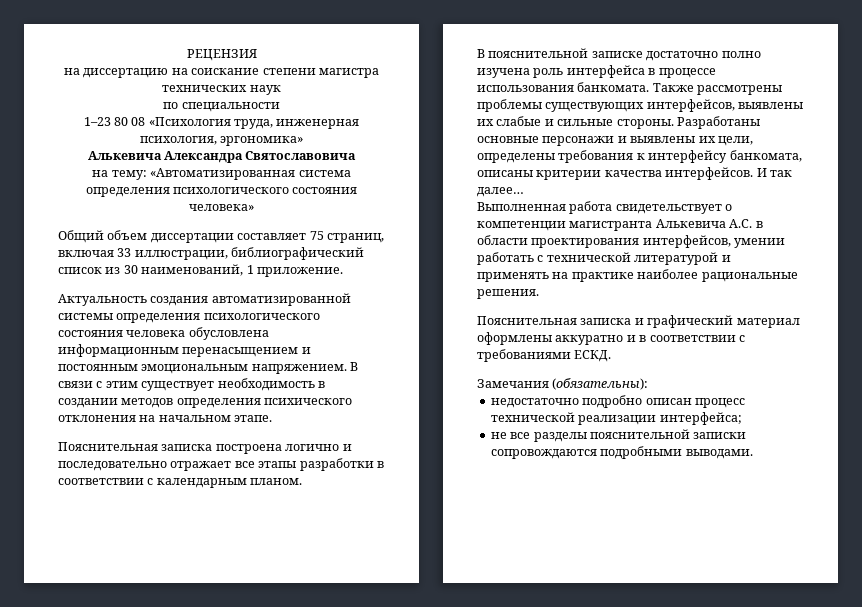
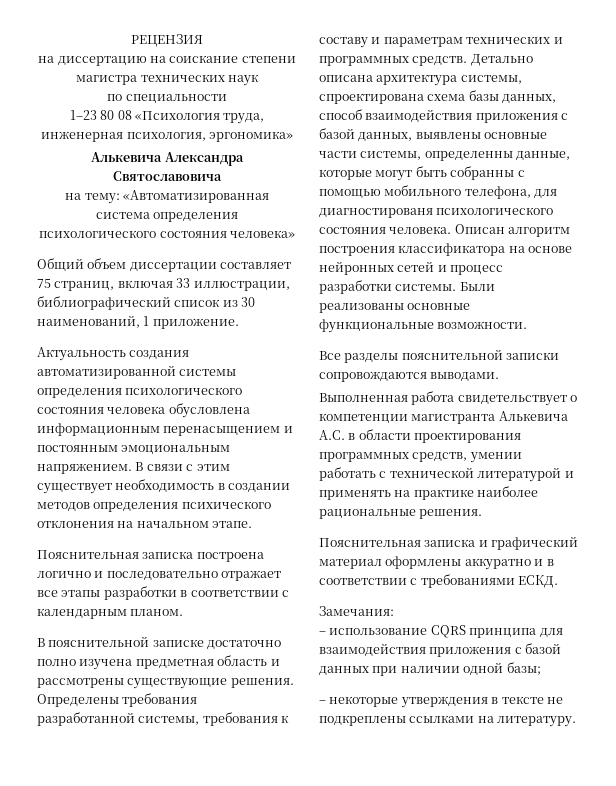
- В пояснительной записке достаточно полно изучена роль интерфейса в процессе использования банкомата. Также рассмотрены проблемы существующих интерфейсов, выявлены их слабые и сильные стороны. Разработаны основные персонажи и выявлены их цели, определены требования к интерфейсу банкомата, описаны критерии качества интерфейсов. И так далее…
+ В пояснительной записке достаточно полно изучена предметная область и рассмотрены существующие решения. Определены требования разработанной системы, требования к составу и параметрам технических и программных средств. Детально описана архитектура системы, спроектирована схема базы данных, способ взаимодействия приложения с базой данных, выявлены основные части системы, определенны данные, которые могут быть собранны с помощью мобильного телефона, для диагностированя психологического состояния человека. Описан алгоритм построения классификатора на основе нейронных сетей и процесс разработки системы. Были реализованы основные функциональные возможности.
+ Все разделы пояснительной записки сопровождаются выводами.
- Выполненная работа свидетельствует о компетенции магистранта Алькевича А.С. в области проектирования интерфейсов, умении работать с технической литературой и применять на практике наиболее рациональные решения.
+ Выполненная работа свидетельствует о компетенции магистранта Алькевича А.С. в области проектирования программных средств, умении работать с технической литературой и применять на практике наиболее рациональные решения.
- Замечания (обязательны):
- недостаточно подробно описан процесс технической реализации интерфейса;
- не все разделы пояснительной записки сопровождаются подробными выводами.
+ Замечания:
+ – использование CQRS принципа для взаимодействия приложения с базой данных при наличии одной базы;
+ – некоторые утверждения в тексте не подкреплены ссылками на литературу.

